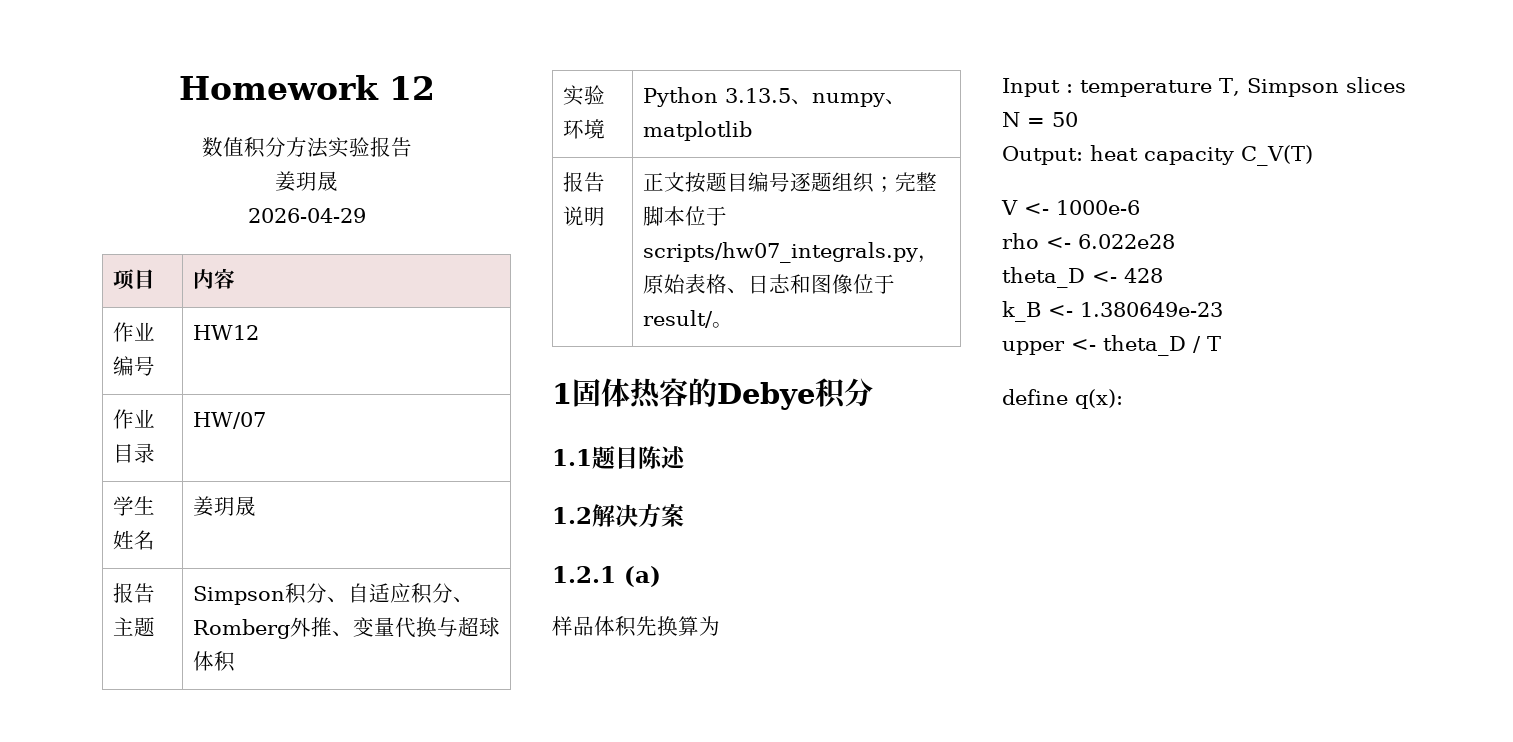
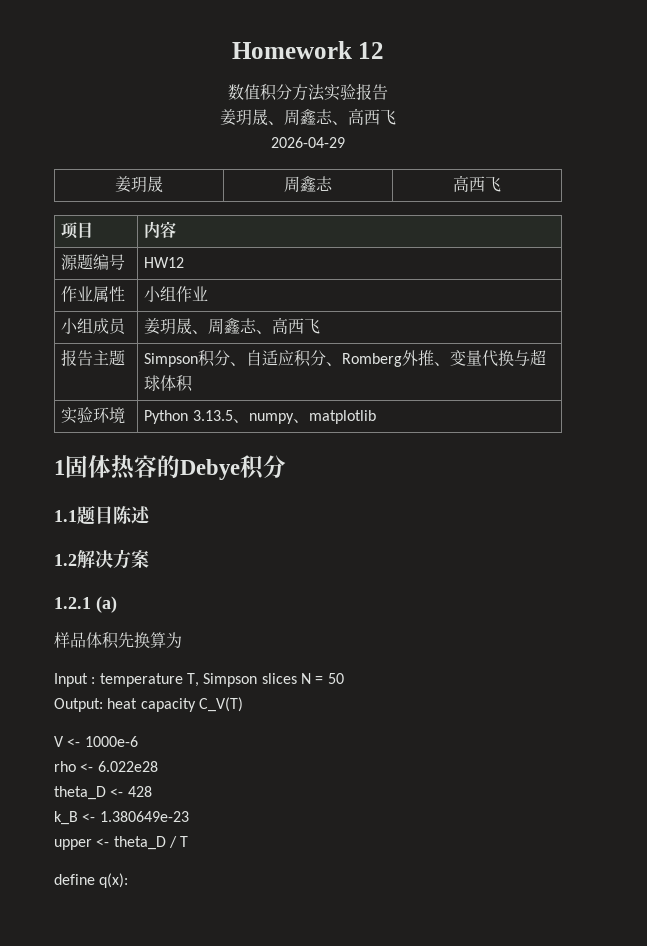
  数值积分方法实验报告
- 姜玥晟
+ 姜玥晟、周鑫志、高西飞
  2026-04-29
+ 姜玥晟 | 周鑫志 | 高西飞
- 作业编号 | HW12
+ 源题编号 | HW12
- 作业目录 | HW/07
- 学生姓名 | 姜玥晟
+ 作业属性 | 小组作业
+ 小组成员 | 姜玥晟、周鑫志、高西飞
- 报告说明 | 正文按题目编号逐题组织；完整脚本位于scripts/hw07_integrals.py，原始表格、日志和图像位于result/。

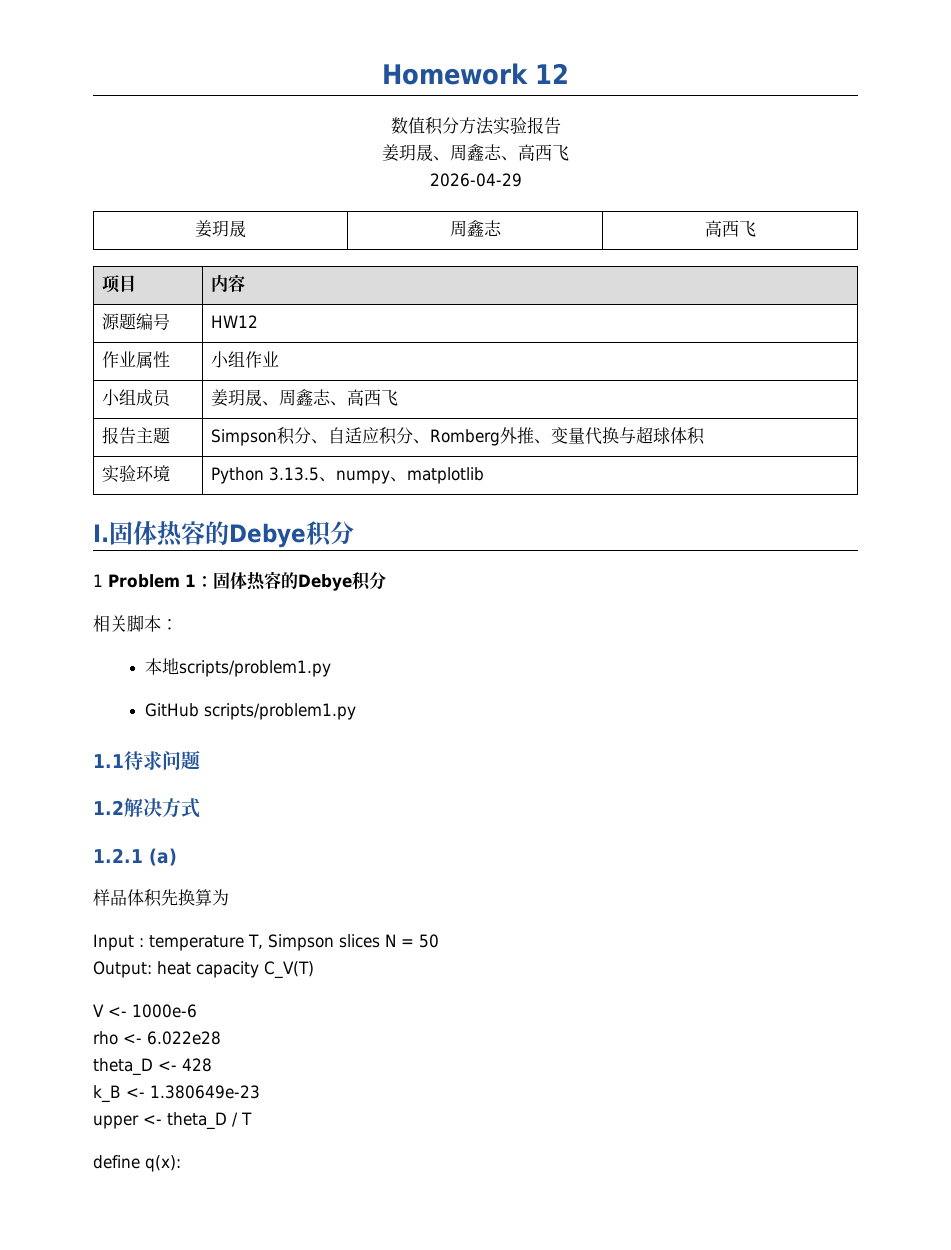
- 1固体热容的Debye积分
+ I.固体热容的Debye积分
+ 1 Problem 1：固体热容的Debye积分
+ 相关脚本：
+ 本地scripts/problem1.py
+ GitHub scripts/problem1.py
- 1.1题目陈述
+ 1.1待求问题
- 1.2解决方案
+ 1.2解决方式

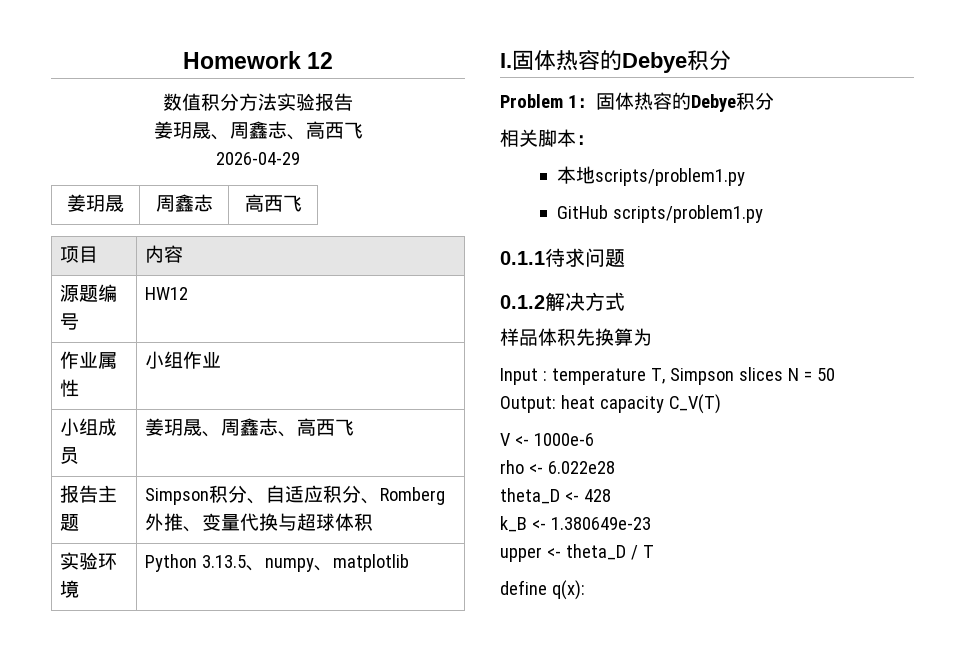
- 1 Problem 1：固体热容的Debye积分
+ Problem 1：固体热容的Debye积分
- 1.1待求问题
+ 0.1.1待求问题
- 1.2解决方式
+ 0.1.2解决方式
- 1.2.1 (a)

